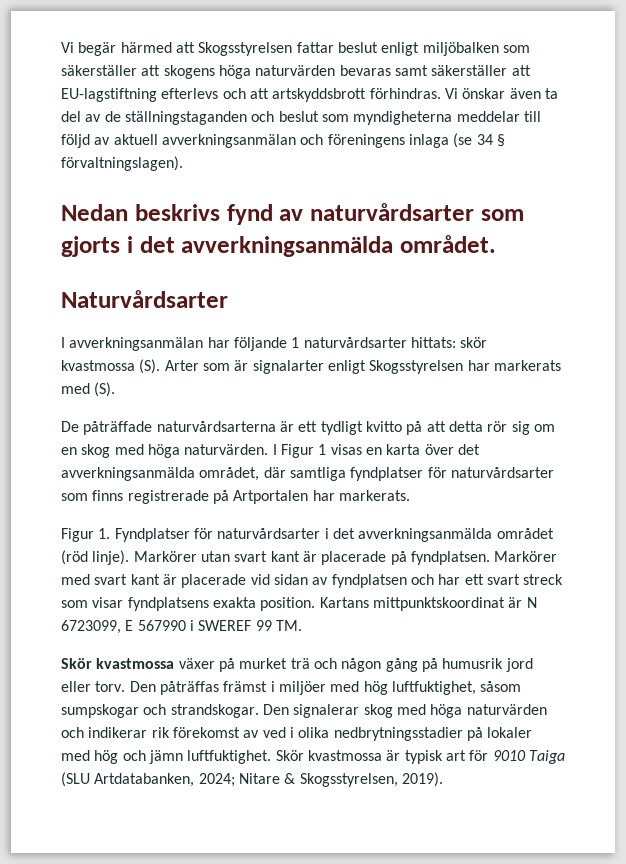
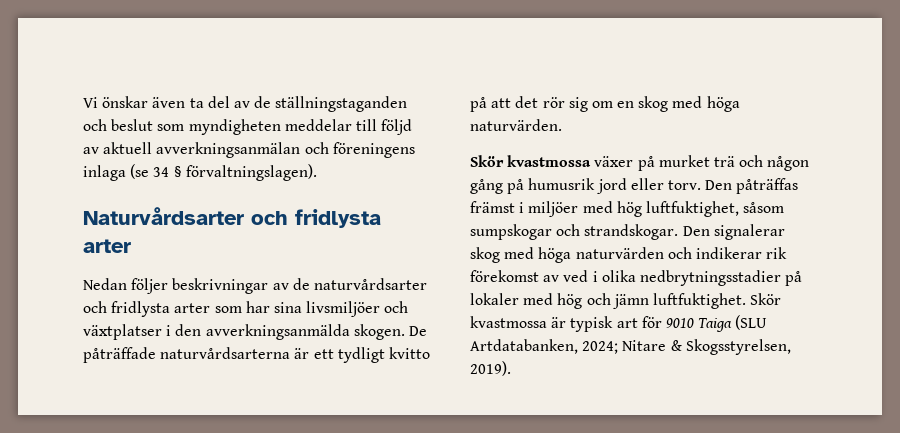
- Vi begär härmed att Skogsstyrelsen fattar beslut enligt miljöbalken som säkerställer att skogens höga naturvärden bevaras samt säkerställer att EU-lagstiftning efterlevs och att artskyddsbrott förhindras. Vi önskar även ta del av de ställningstaganden och beslut som myndigheterna meddelar till följd av aktuell avverkningsanmälan och föreningens inlaga (se 34 § förvaltningslagen).
+ Vi önskar även ta del av de ställningstaganden och beslut som myndigheten meddelar till följd av aktuell avverkningsanmälan och föreningens inlaga (se 34 § förvaltningslagen).
- Nedan beskrivs fynd av naturvårdsarter som gjorts i det avverkningsanmälda området.
- Naturvårdsarter
- I avverkningsanmälan har följande 1 naturvårdsarter hittats: skör kvastmossa (S). Arter som är signalarter enligt Skogsstyrelsen har markerats med (S).
- De påträffade naturvårdsarterna är ett tydligt kvitto på att detta rör sig om en skog med höga naturvärden. I Figur 1 visas en karta över det avverkningsanmälda området, där samtliga fyndplatser för naturvårdsarter som finns registrerade på Artportalen har markerats.
- Figur 1. Fyndplatser för naturvårdsarter i det avverkningsanmälda området (röd linje). Markörer utan svart kant är placerade på fyndplatsen. Markörer med svart kant är placerade vid sidan av fyndplatsen och har ett svart streck som visar fyndplatsens exakta position. Kartans mittpunktskoordinat är N 6723099, E 567990 i SWEREF 99 TM.
+ Naturvårdsarter och fridlysta arter
+ Nedan följer beskrivningar av de naturvårdsarter och fridlysta arter som har sina livsmiljöer och växtplatser i den avverkningsanmälda skogen. De påträffade naturvårdsarterna är ett tydligt kvitto på att det rör sig om en skog med höga naturvärden.

